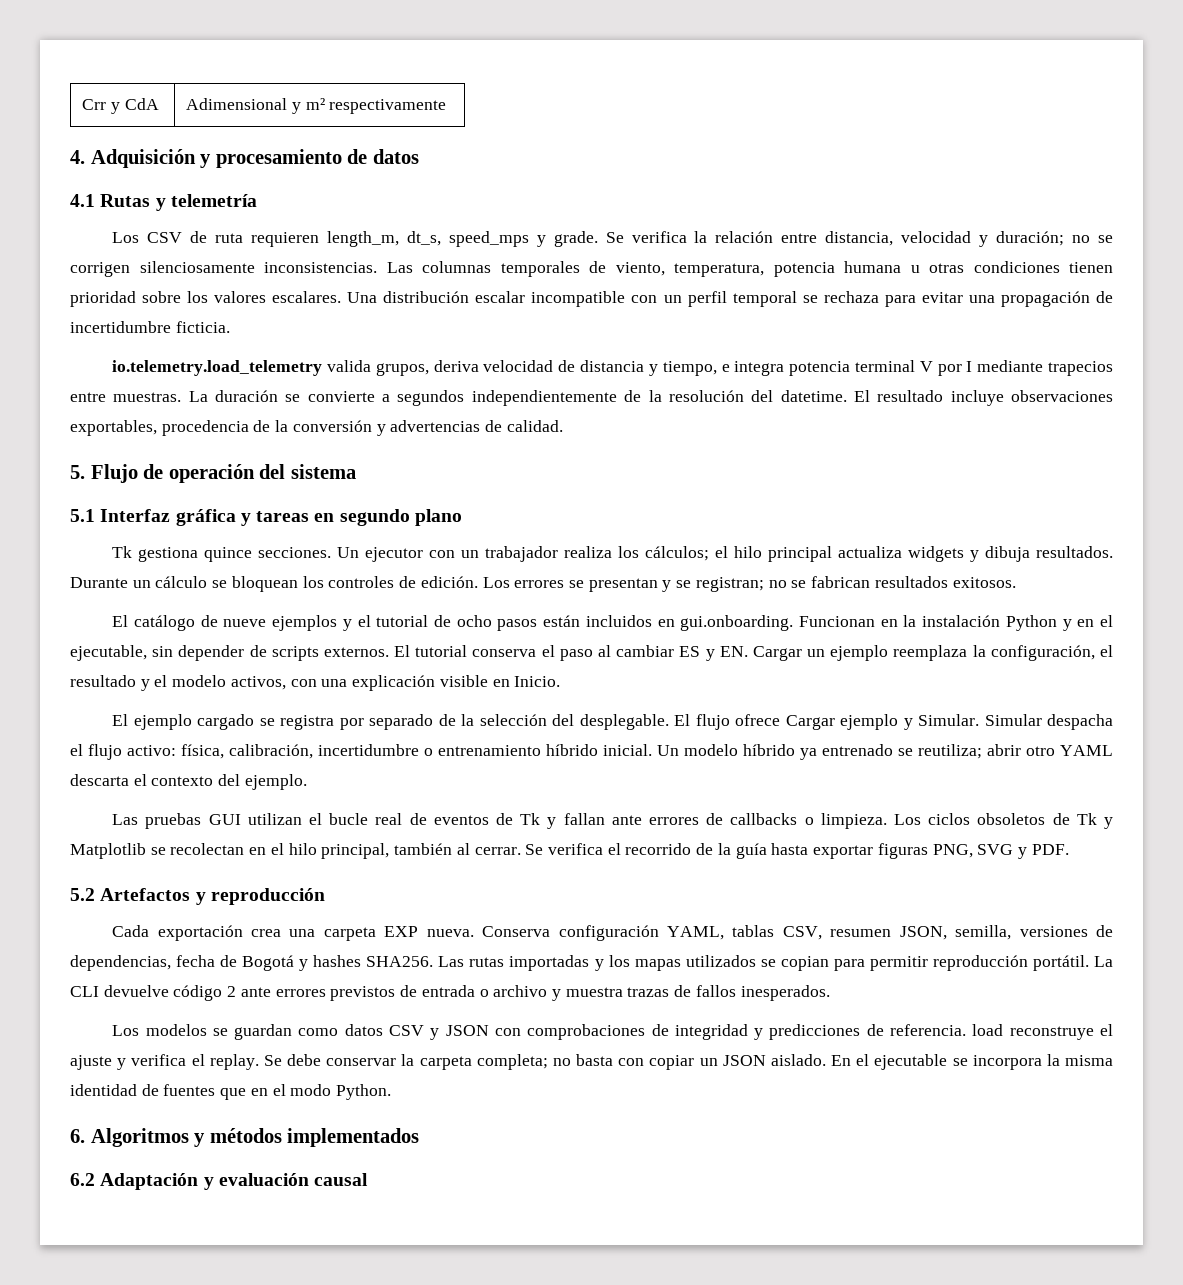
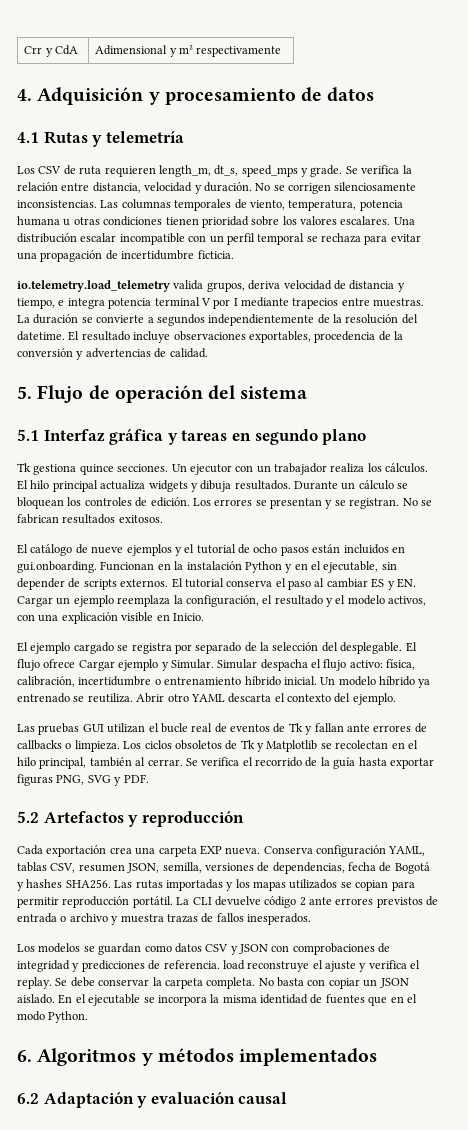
- Se verifica la relación entre distancia, velocidad y duración; no se corrigen silenciosamente inconsistencias.
+ Se verifica la relación entre distancia, velocidad y duración. No se corrigen silenciosamente inconsistencias.
- Un ejecutor con un trabajador realiza los cálculos; el hilo principal actualiza widgets y dibuja resultados.
+ Un ejecutor con un trabajador realiza los cálculos. El hilo principal actualiza widgets y dibuja resultados.
- Los errores se presentan y se registran; no se fabrican resultados exitosos.
+ Los errores se presentan y se registran. No se fabrican resultados exitosos.
- Un modelo híbrido ya entrenado se reutiliza; abrir otro YAML descarta el contexto del ejemplo.
+ Un modelo híbrido ya entrenado se reutiliza. Abrir otro YAML descarta el contexto del ejemplo.
- Se debe conservar la carpeta completa; no basta con copiar un JSON aislado.
+ Se debe conservar la carpeta completa. No basta con copiar un JSON aislado.

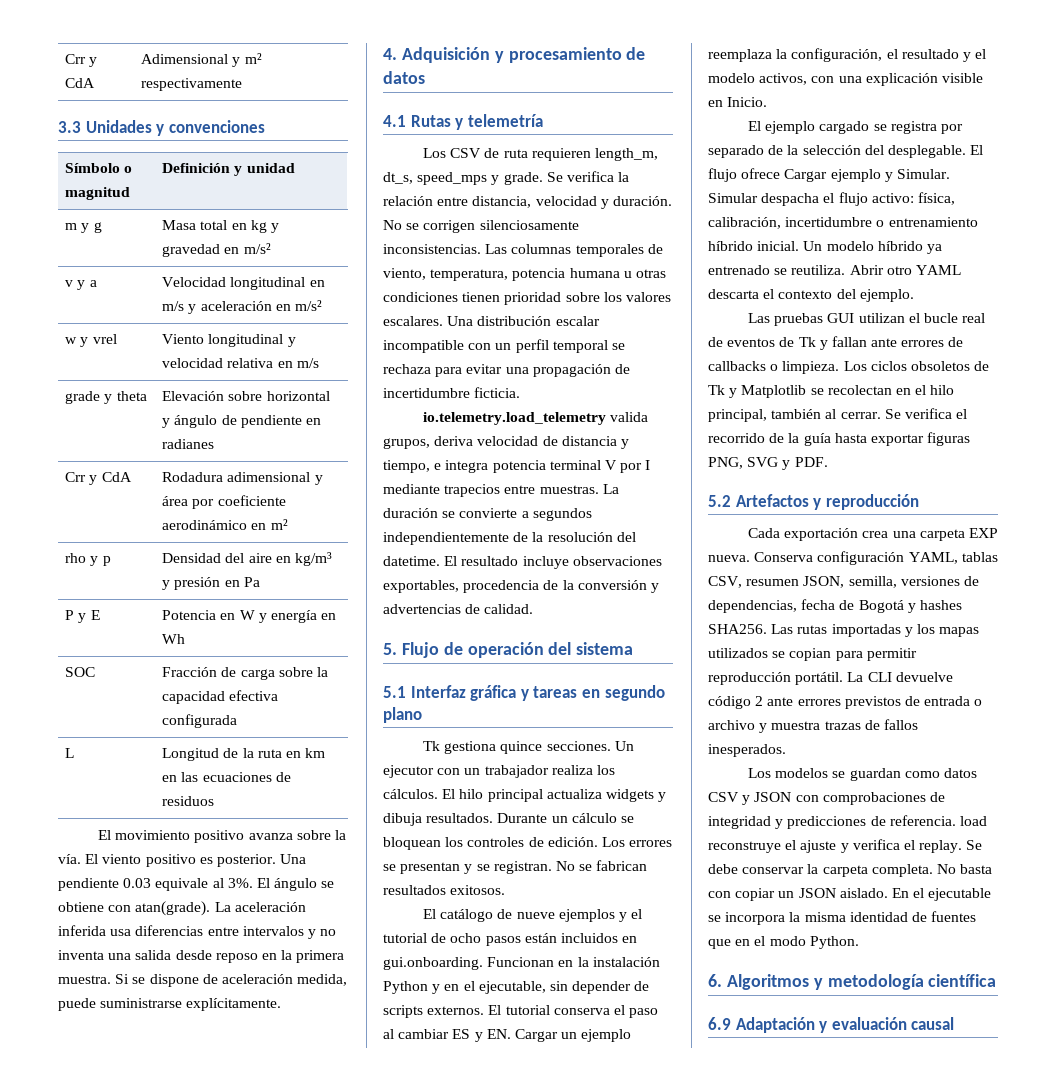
+ 3.3 Unidades y convenciones
+ Símbolo o magnitud | Definición y unidad
+ m y g | Masa total en kg y gravedad en m/s²
+ v y a | Velocidad longitudinal en m/s y aceleración en m/s²
+ w y vrel | Viento longitudinal y velocidad relativa en m/s
+ grade y theta | Elevación sobre horizontal y ángulo de pendiente en radianes
+ Crr y CdA | Rodadura adimensional y área por coeficiente aerodinámico en m²
+ rho y p | Densidad del aire en kg/m³ y presión en Pa
+ P y E | Potencia en W y energía en Wh
+ SOC | Fracción de carga sobre la capacidad efectiva configurada
+ L | Longitud de la ruta en km en las ecuaciones de residuos
+ El movimiento positivo avanza sobre la vía. El viento positivo es posterior. Una pendiente 0.03 equivale al 3%. El ángulo se obtiene con atan(grade). La aceleración inferida usa diferencias entre intervalos y no inventa una salida desde reposo en la primera muestra. Si se dispone de aceleración medida, puede suministrarse explícitamente.
- 6. Algoritmos y métodos implementados
- 6.2 Adaptación y evaluación causal
+ 6. Algoritmos y metodología científica
+ 6.9 Adaptación y evaluación causal

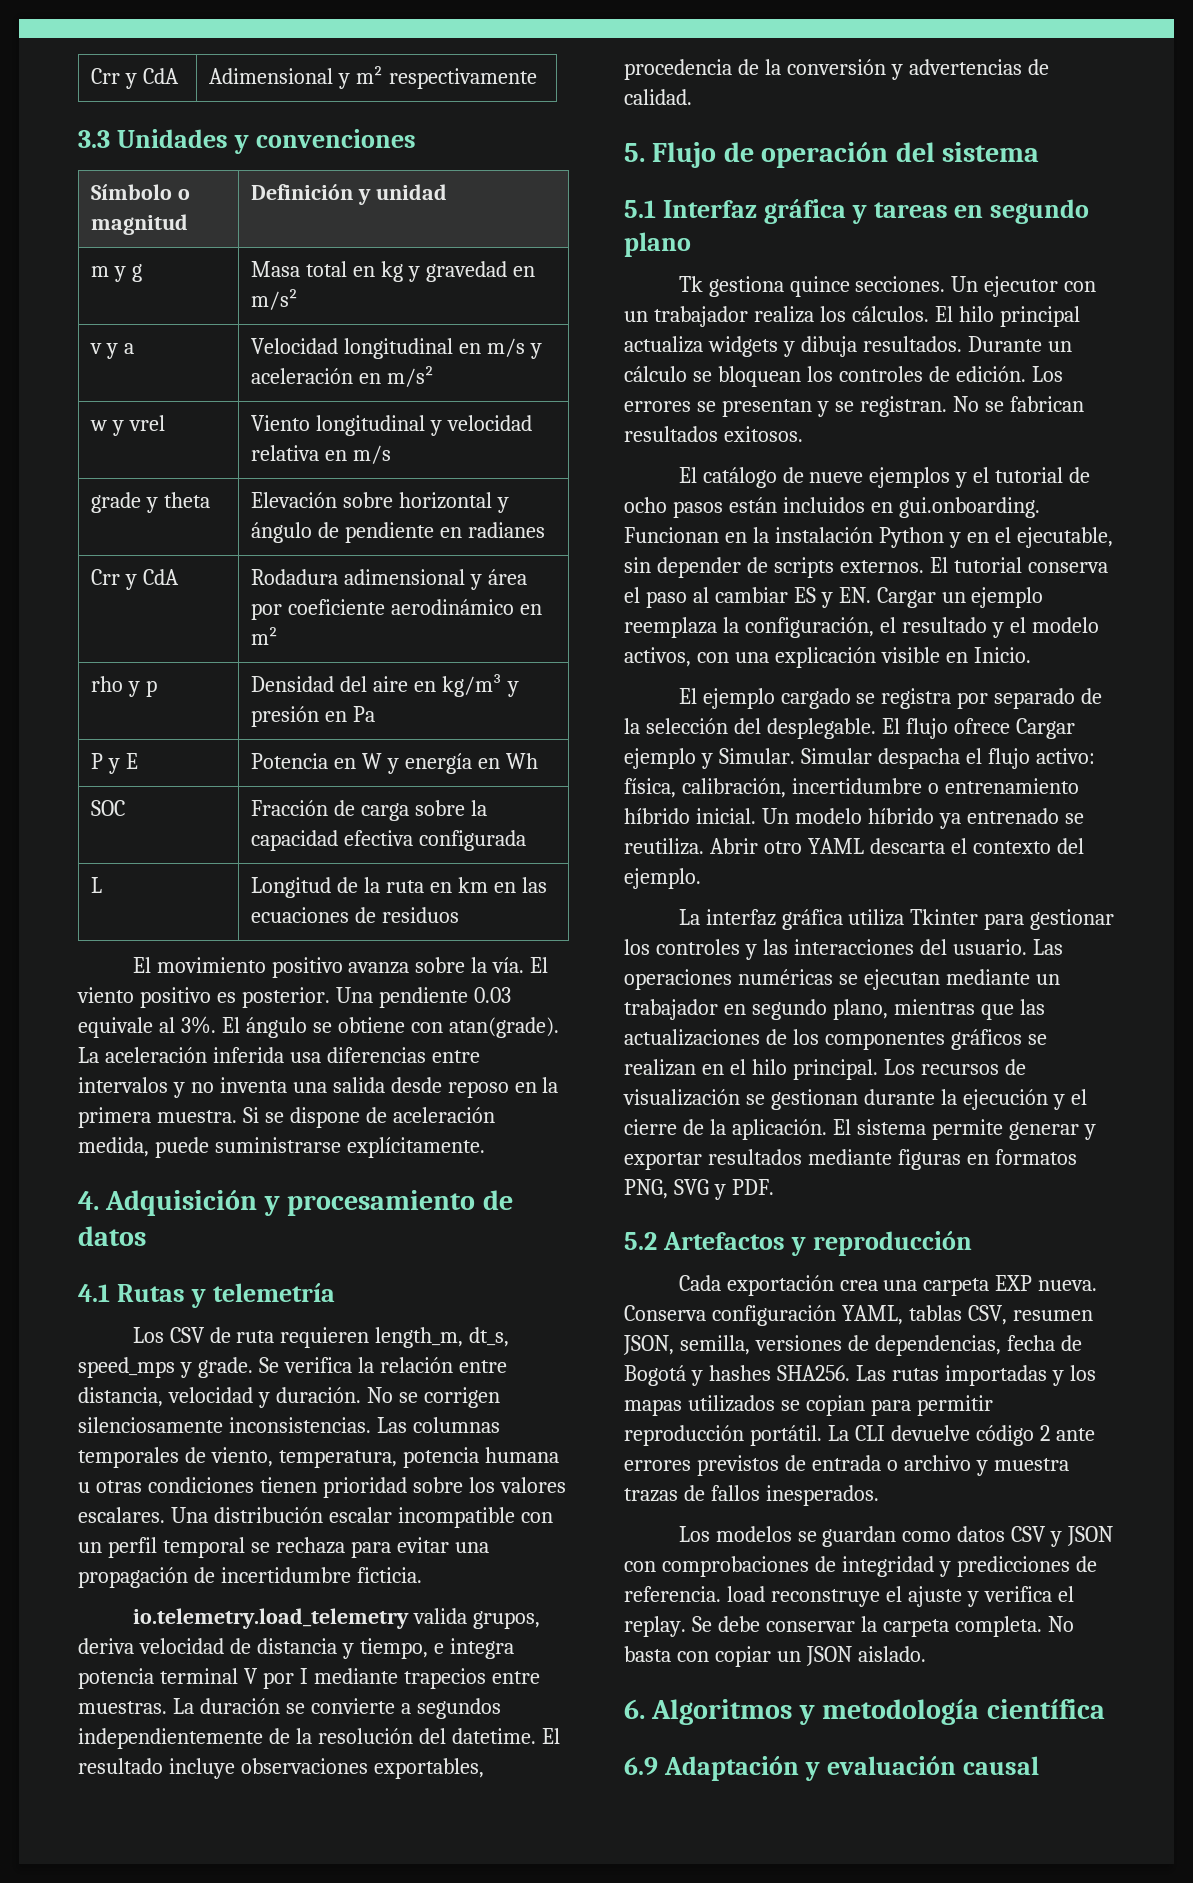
- Las pruebas GUI utilizan el bucle real de eventos de Tk y fallan ante errores de callbacks o limpieza. Los ciclos obsoletos de Tk y Matplotlib se recolectan en el hilo principal, también al cerrar. Se verifica el recorrido de la guía hasta exportar figuras PNG, SVG y PDF.
+ La interfaz gráfica utiliza Tkinter para gestionar los controles y las interacciones del usuario. Las operaciones numéricas se ejecutan mediante un trabajador en segundo plano, mientras que las actualizaciones de los componentes gráficos se realizan en el hilo principal. Los recursos de visualización se gestionan durante la ejecución y el cierre de la aplicación. El sistema permite generar y exportar resultados mediante figuras en formatos PNG, SVG y PDF.
- En el ejecutable se incorpora la misma identidad de fuentes que en el modo Python.

